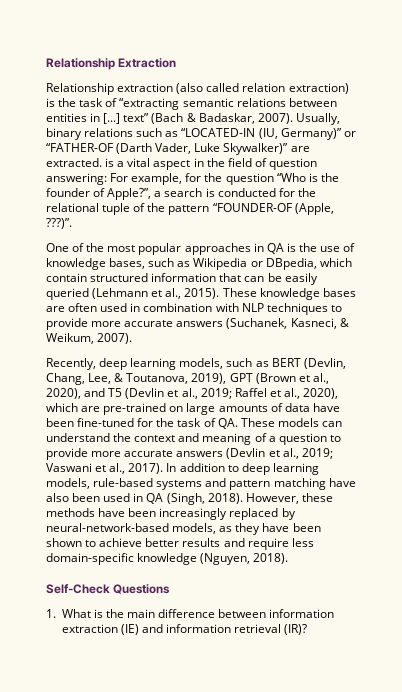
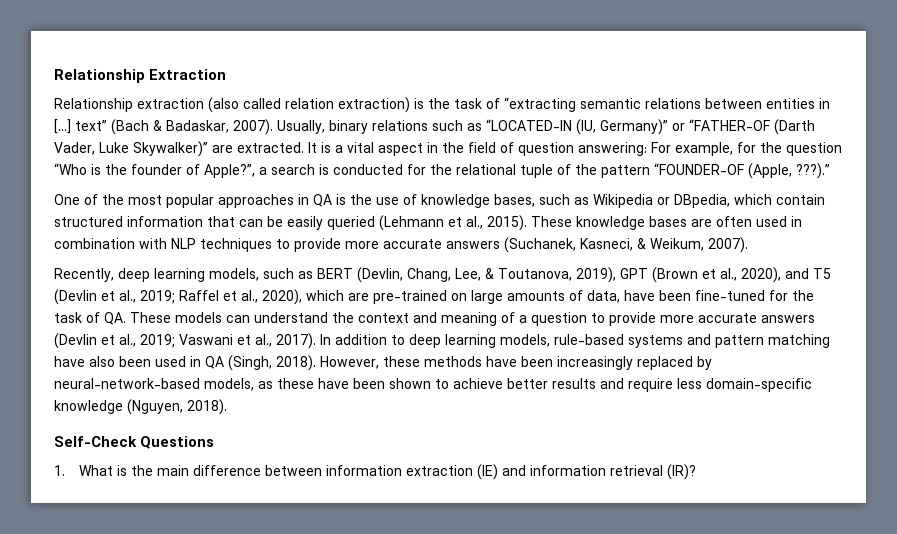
- Usually, binary relations such as “LOCATED-IN (IU, Germany)” or “FATHER-OF (Darth Vader, Luke Skywalker)” are extracted. is a vital aspect in the field of question answering: For example, for the question “Who is the founder of Apple?”, a search is conducted for the relational tuple of the pattern “FOUNDER-OF (Apple, ???)”.
+ Usually, binary relations such as “LOCATED-IN (IU, Germany)” or “FATHER-OF (Darth Vader, Luke Skywalker)” are extracted. It is a vital aspect in the field of question answering: For example, for the question “Who is the founder of Apple?”, a search is conducted for the relational tuple of the pattern “FOUNDER-OF (Apple, ???).”
- Raffel et al., 2020), which are pre-trained on large amounts of data have been fine-tuned for the task of QA. These models can understand the context and meaning of a question to provide more accurate answers (Devlin et al., 2019;
+ Raffel et al., 2020), which are pre-trained on large amounts of data, have been fine-tuned for the task of QA. These models can understand the context and meaning of a question to provide more accurate answers (Devlin et al., 2019;
- However, these methods have been increasingly replaced by neural-network-based models, as they have been shown to achieve better results and require less domain-specific knowledge (Nguyen, 2018).
+ However, these methods have been increasingly replaced by neural-network-based models, as these have been shown to achieve better results and require less domain-specific knowledge (Nguyen, 2018).

